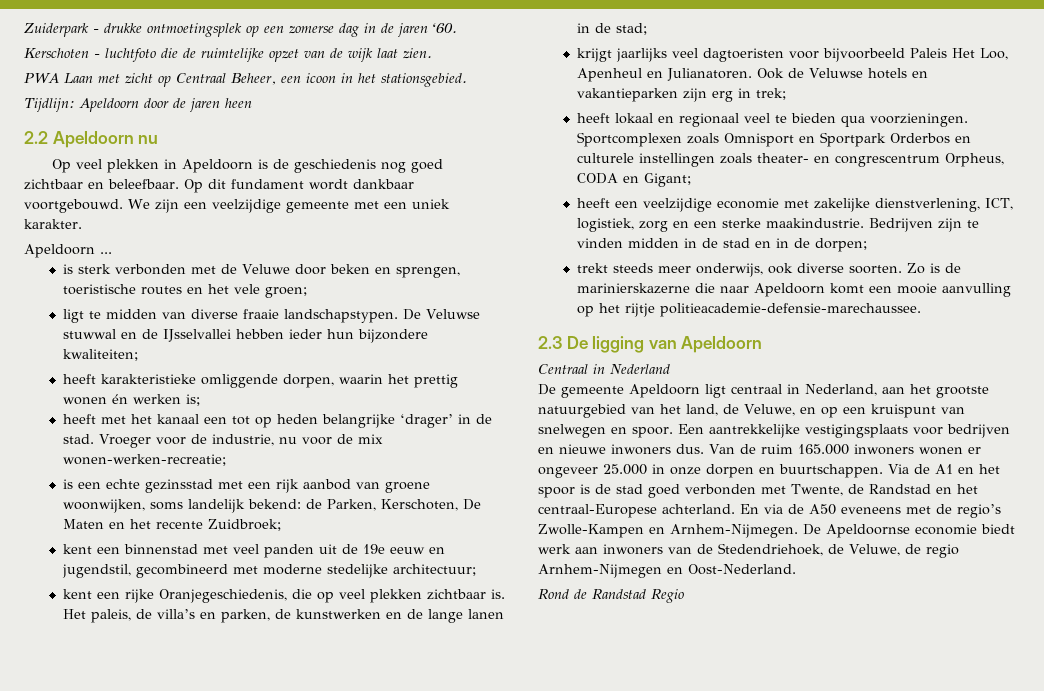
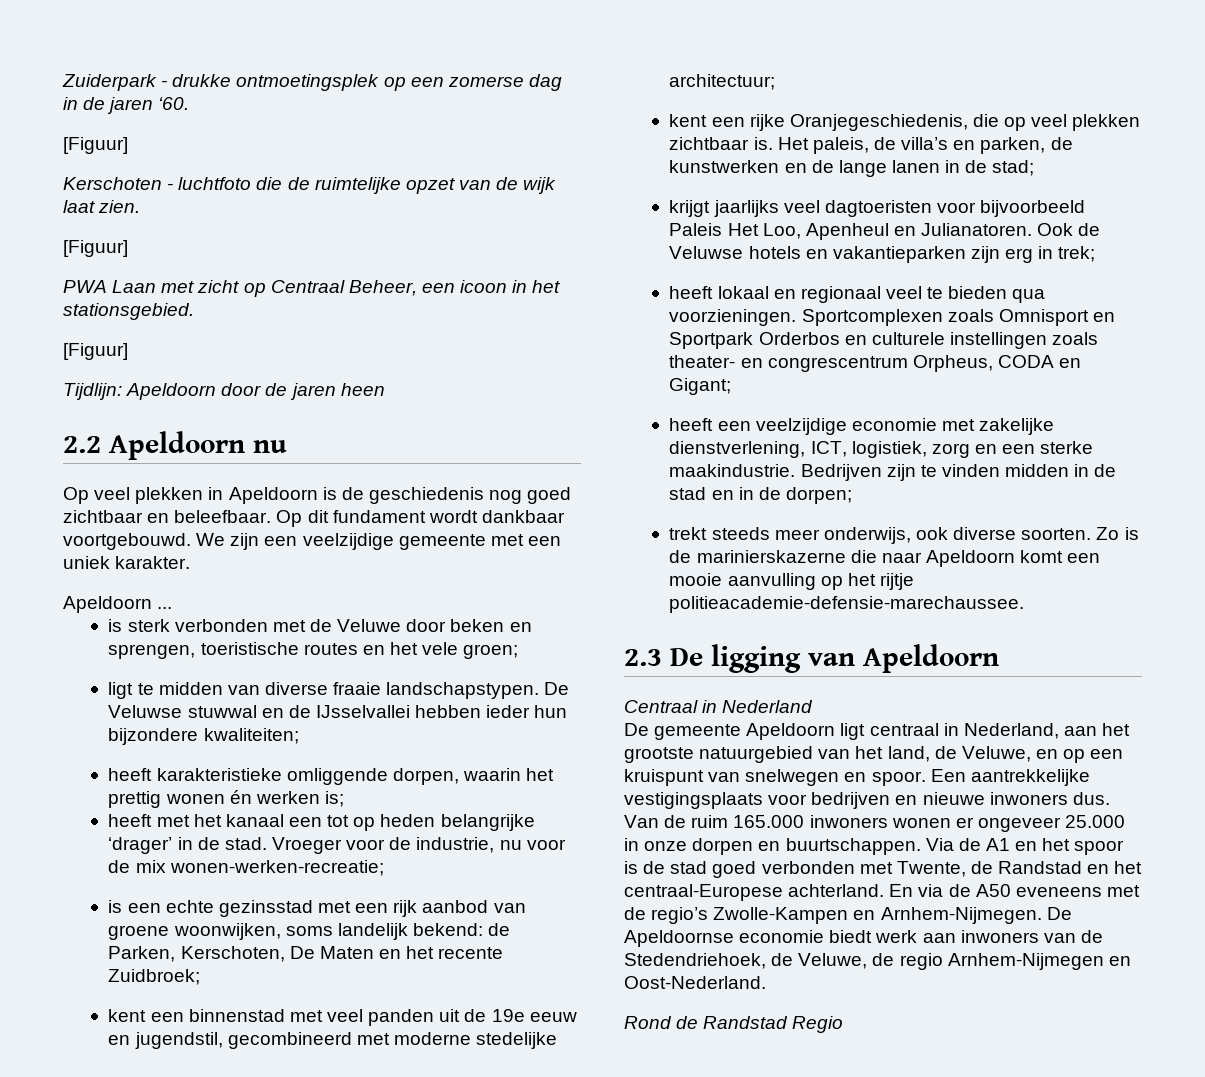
  Zuiderpark - drukke ontmoetingsplek op een zomerse dag in de jaren ‘60.
+ [Figuur]
  Kerschoten - luchtfoto die de ruimtelijke opzet van de wijk laat zien.
+ [Figuur]
  PWA Laan met zicht op Centraal Beheer, een icoon in het stationsgebied.
+ [Figuur]

